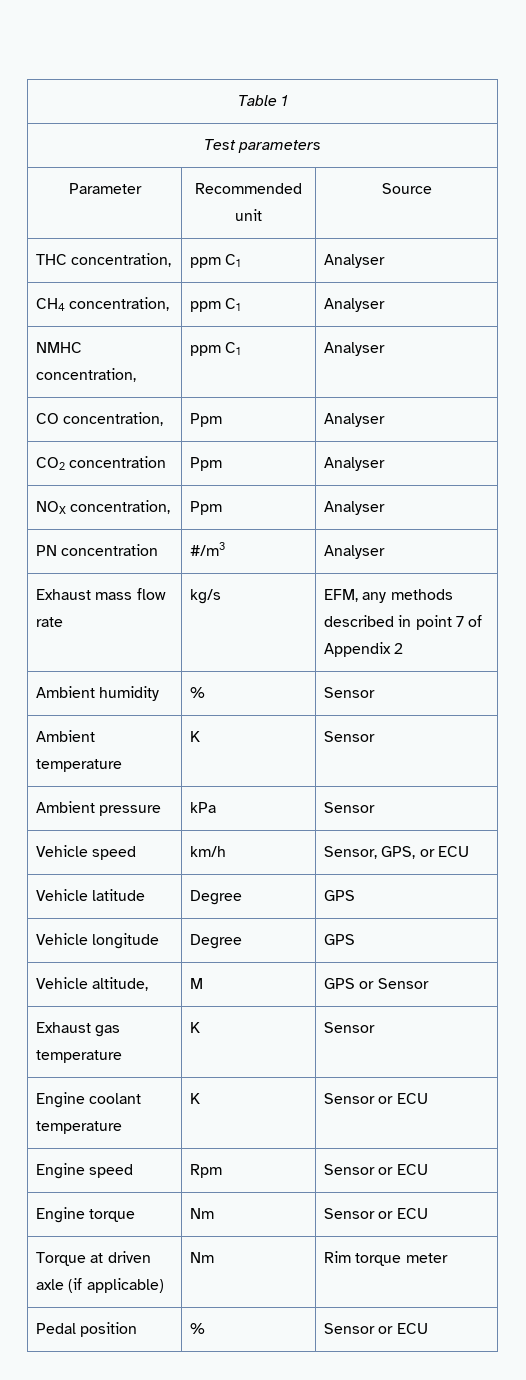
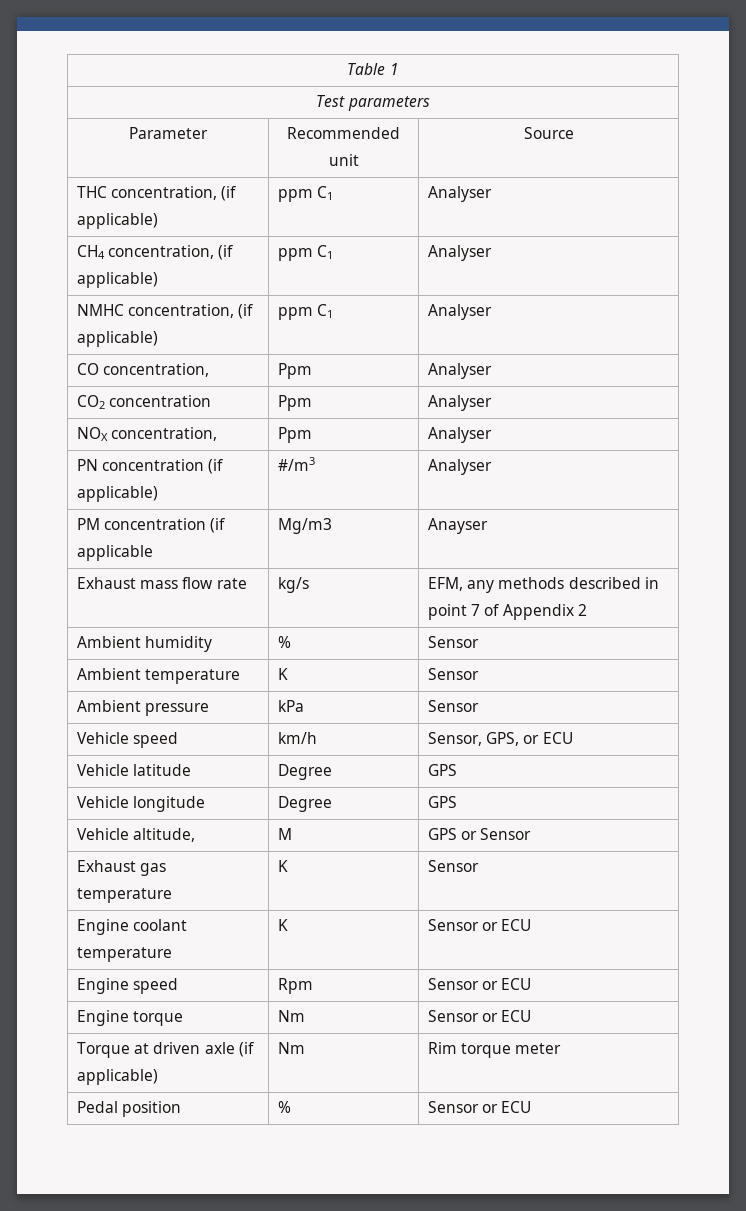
- THC concentration, | ppm C1 | Analyser
+ THC concentration, (if applicable) | ppm C1 | Analyser
- CH4 concentration, | ppm C1 | Analyser
+ CH4 concentration, (if applicable) | ppm C1 | Analyser
- NMHC concentration, | ppm C1 | Analyser
+ NMHC concentration, (if applicable) | ppm C1 | Analyser
- PN concentration | #/m3 | Analyser
+ PN concentration (if applicable) | #/m3 | Analyser
+ PM concentration (if applicable | Mg/m3 | Anayser

